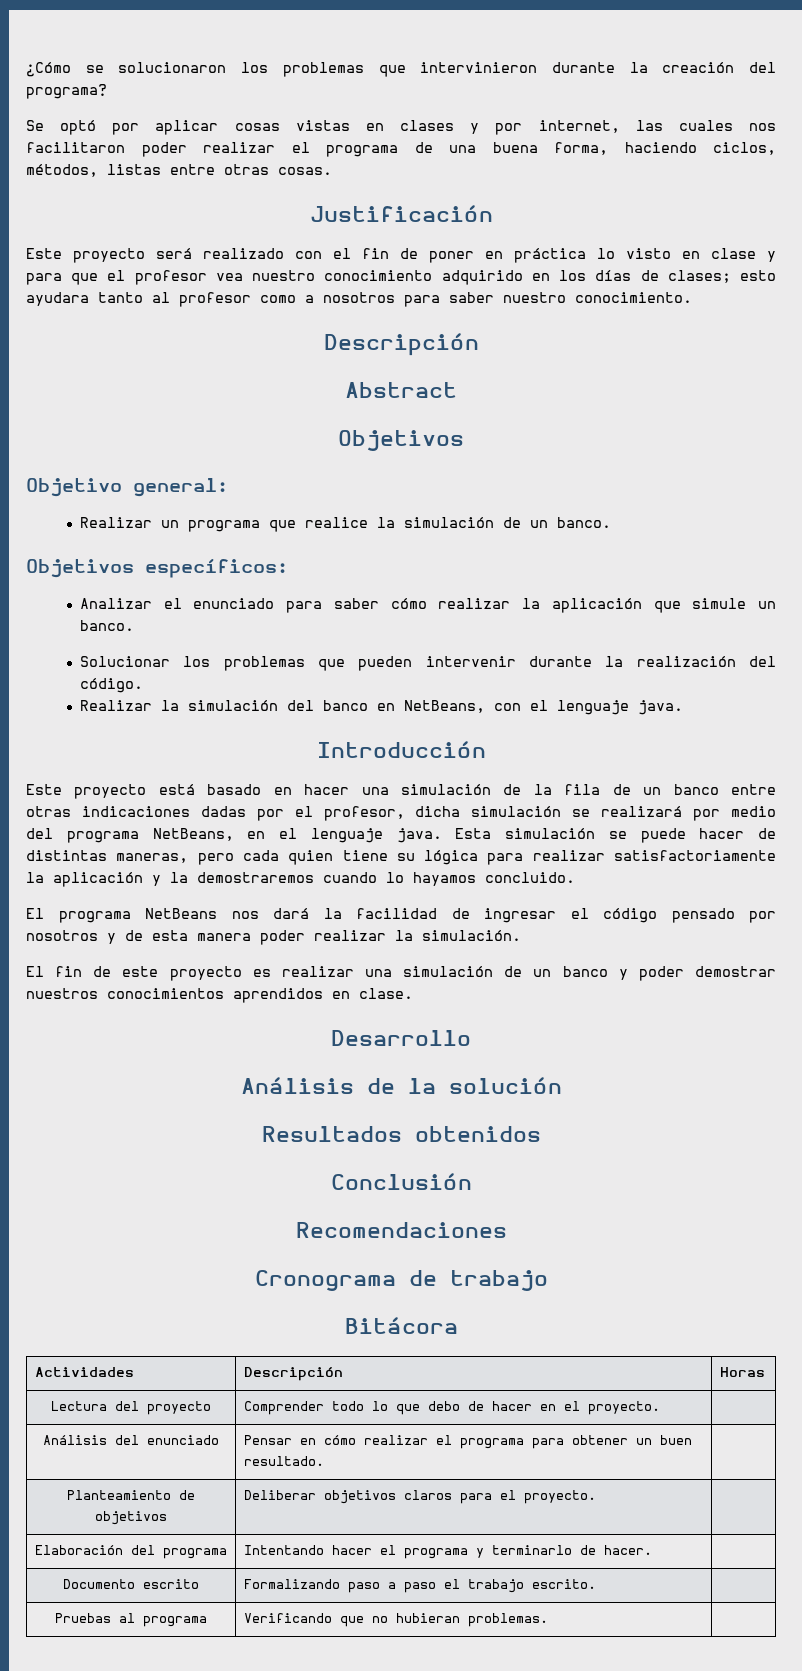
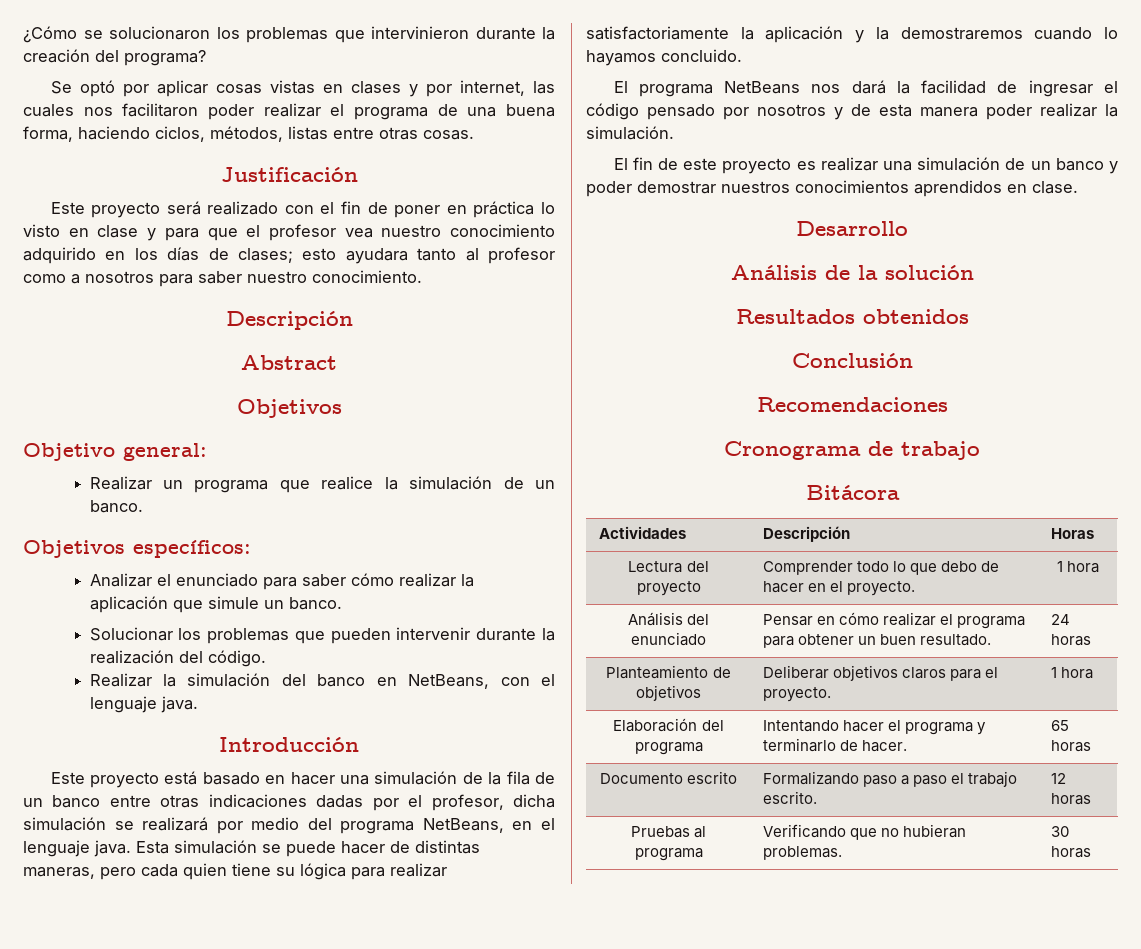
- Lectura del proyecto | Comprender todo lo que debo de hacer en el proyecto. |
+ Lectura del proyecto | Comprender todo lo que debo de hacer en el proyecto. | 1 hora
- Análisis del enunciado | Pensar en cómo realizar el programa para obtener un buen resultado. |
+ Análisis del enunciado | Pensar en cómo realizar el programa para obtener un buen resultado. | 24 horas
- Planteamiento de objetivos | Deliberar objetivos claros para el proyecto. |
+ Planteamiento de objetivos | Deliberar objetivos claros para el proyecto. | 1 hora
- Elaboración del programa | Intentando hacer el programa y terminarlo de hacer. |
+ Elaboración del programa | Intentando hacer el programa y terminarlo de hacer. | 65 horas
- Documento escrito | Formalizando paso a paso el trabajo escrito. |
+ Documento escrito | Formalizando paso a paso el trabajo escrito. | 12 horas
- Pruebas al programa | Verificando que no hubieran problemas. |
+ Pruebas al programa | Verificando que no hubieran problemas. | 30 horas

